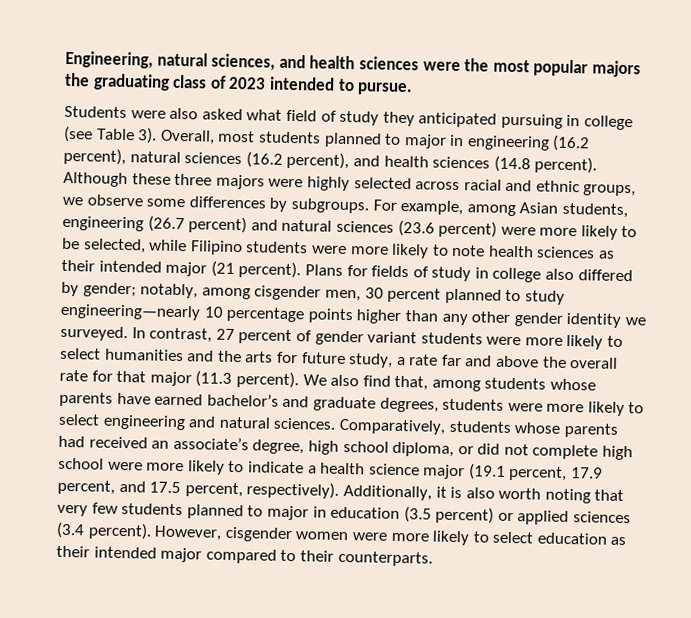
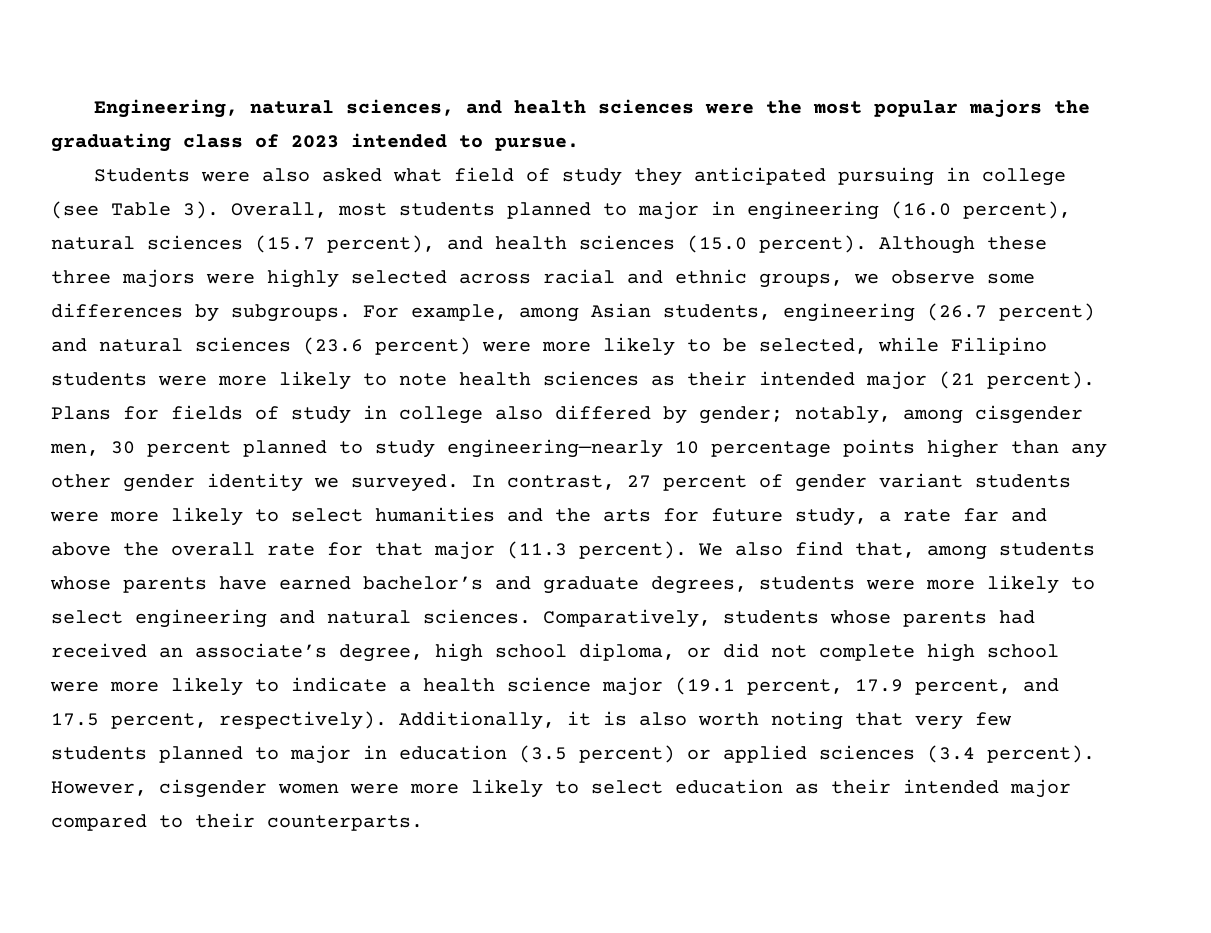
- Overall, most students planned to major in engineering (16.2 percent), natural sciences (16.2 percent), and health sciences (14.8 percent).
+ Overall, most students planned to major in engineering (16.0 percent), natural sciences (15.7 percent), and health sciences (15.0 percent).

